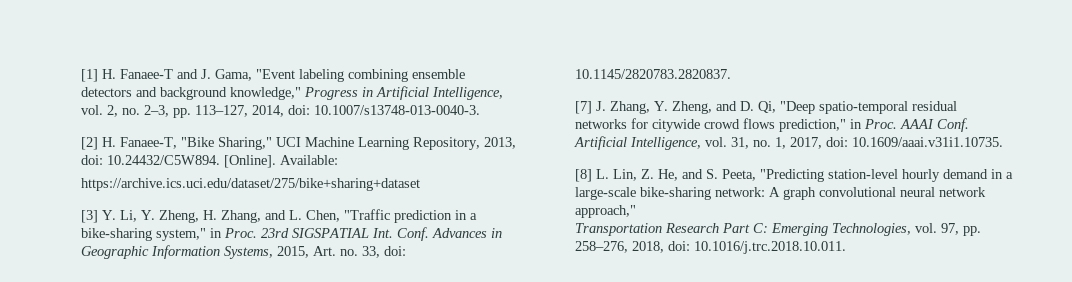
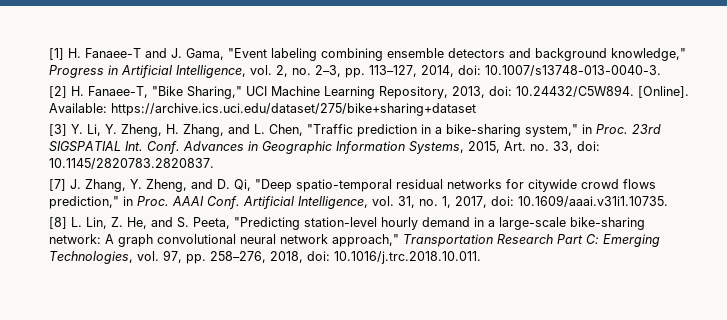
- Available:
- https://archive.ics.uci.edu/dataset/275/bike+sharing+dataset
+ Available: https://archive.ics.uci.edu/dataset/275/bike+sharing+dataset
- [8] L. Lin, Z. He, and S. Peeta, "Predicting station-level hourly demand in a large-scale bike-sharing network: A graph convolutional neural network approach,"
- Transportation Research Part C: Emerging Technologies, vol. 97, pp. 258–276, 2018, doi: 10.1016/j.trc.2018.10.011.
+ [8] L. Lin, Z. He, and S. Peeta, "Predicting station-level hourly demand in a large-scale bike-sharing network: A graph convolutional neural network approach," Transportation Research Part C: Emerging Technologies, vol. 97, pp. 258–276, 2018, doi: 10.1016/j.trc.2018.10.011.

